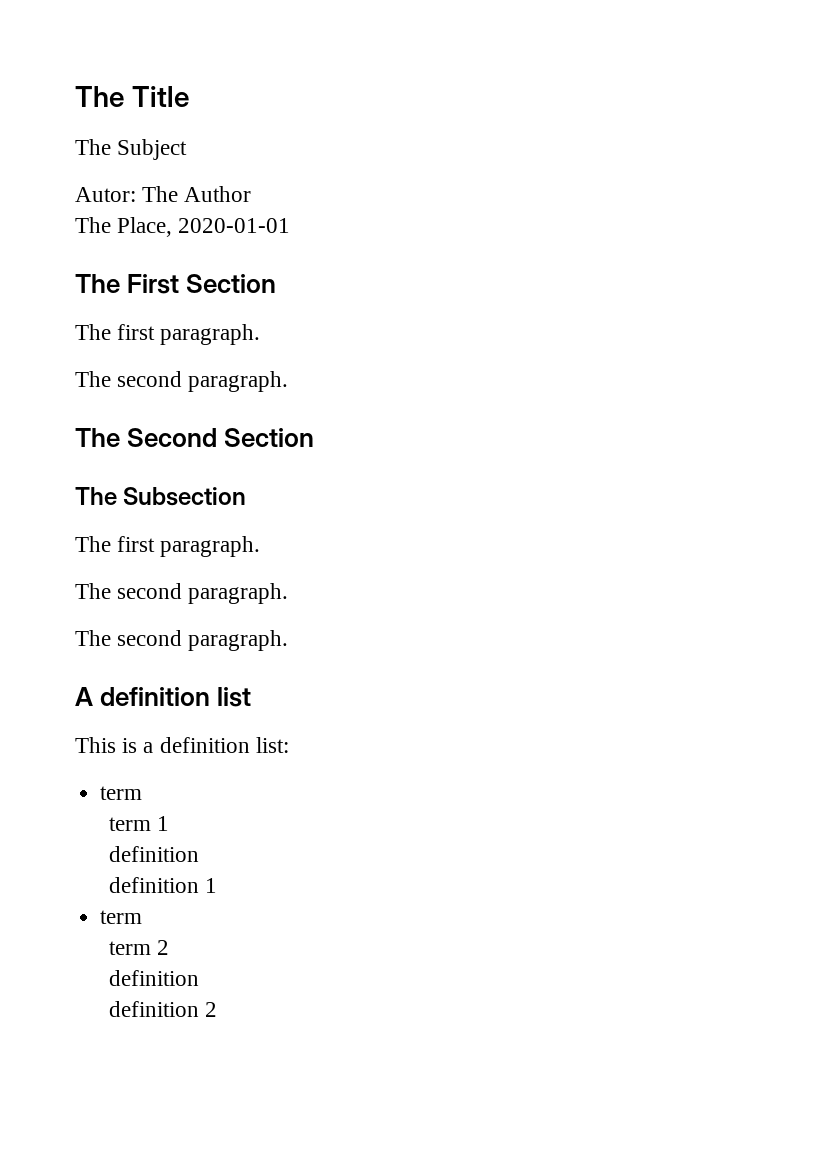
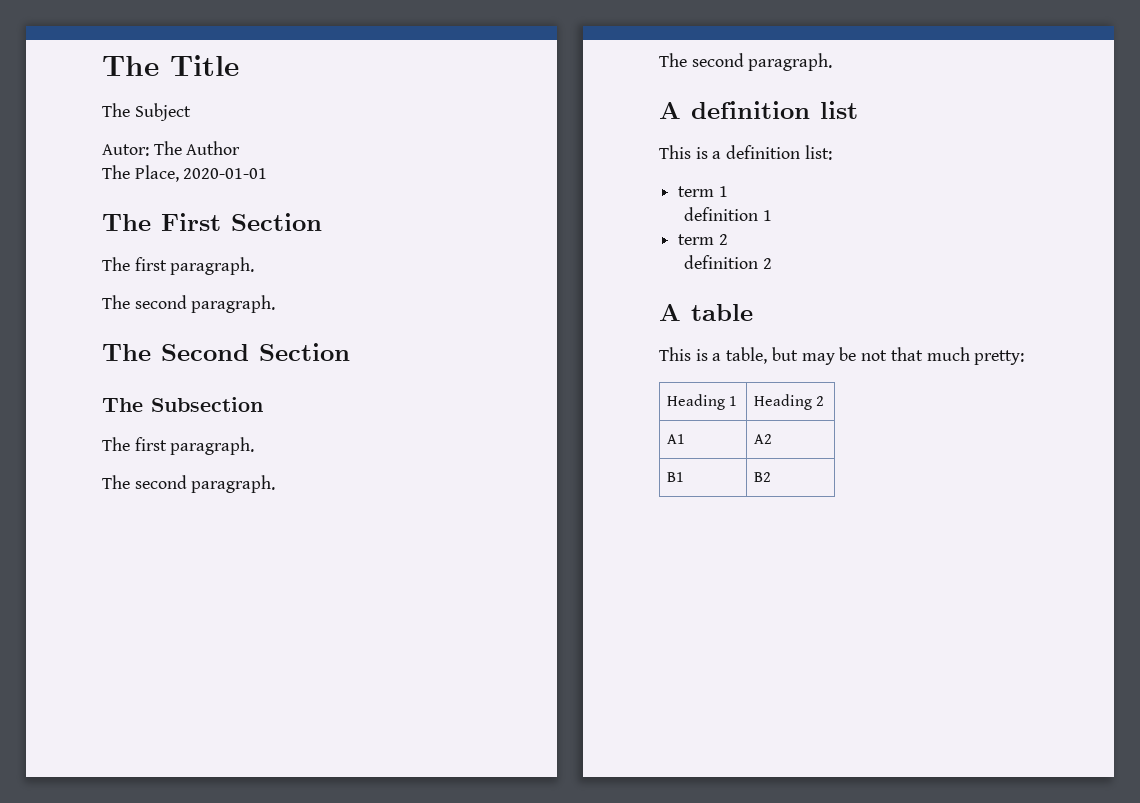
  This is a definition list:
- term
  term 1
- definition
  definition 1
- term
  term 2
- definition
  definition 2
+ A table
+ This is a table, but may be not that much pretty:
+ Heading 1 | Heading 2
+ A1 | A2
+ B1 | B2

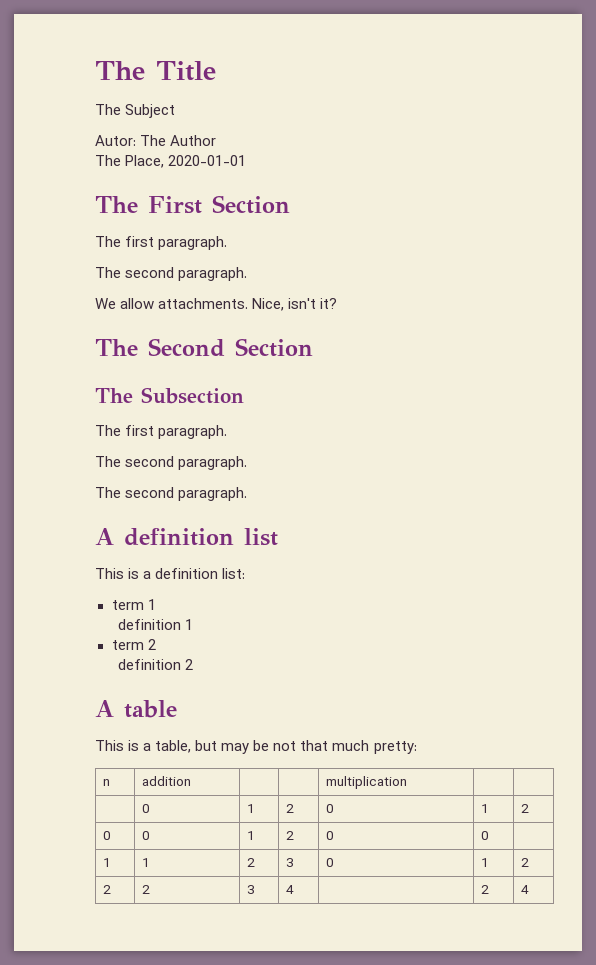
+ We allow attachments. Nice, isn't it?
- Heading 1 | Heading 2
- A1 | A2
- B1 | B2
+ n | addition | | | multiplication | |
+ | 0 | 1 | 2 | 0 | 1 | 2
+ 0 | 0 | 1 | 2 | 0 | 0 |
+ 1 | 1 | 2 | 3 | 0 | 1 | 2
+ 2 | 2 | 3 | 4 | | 2 | 4

